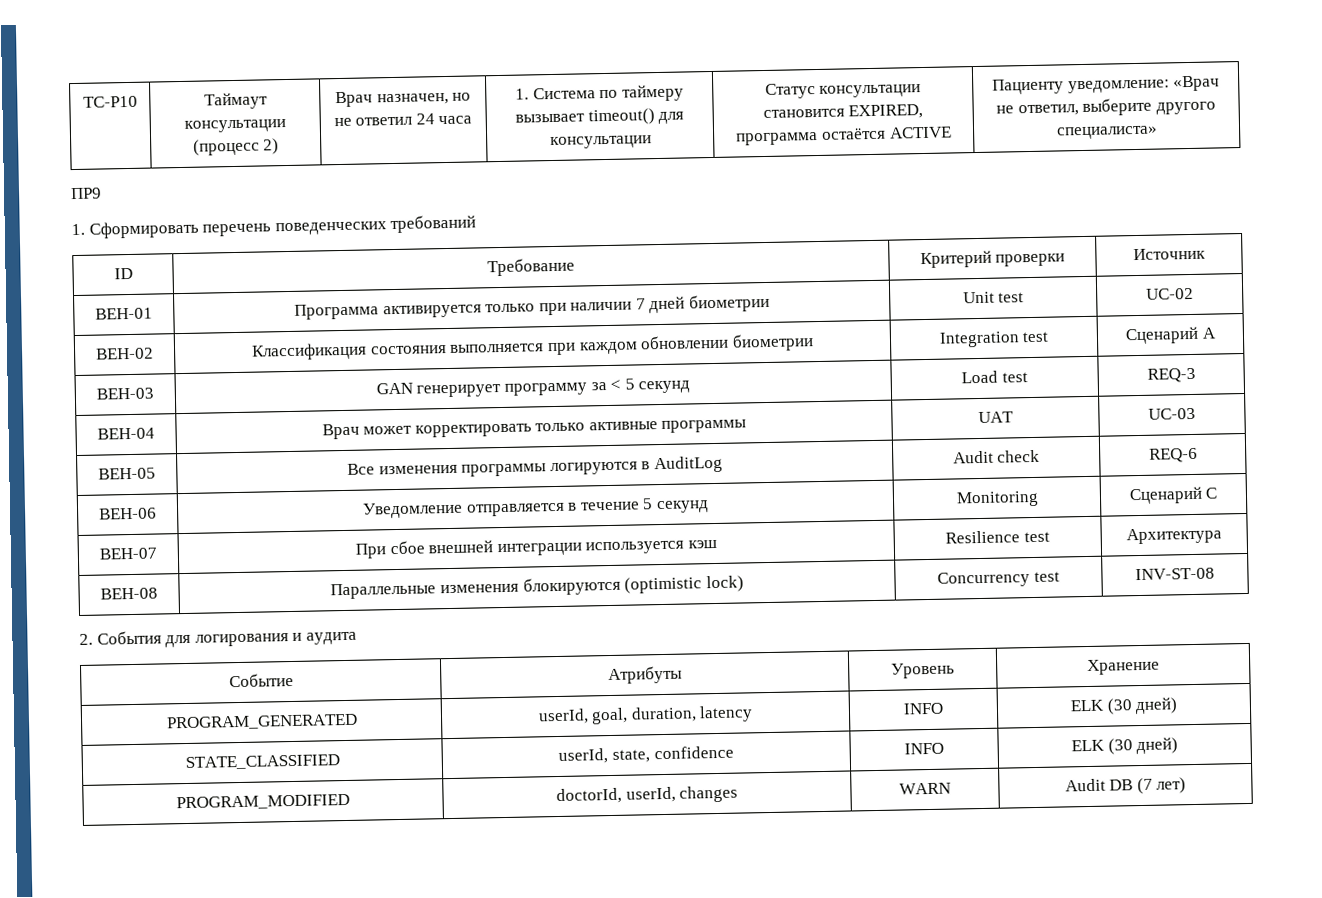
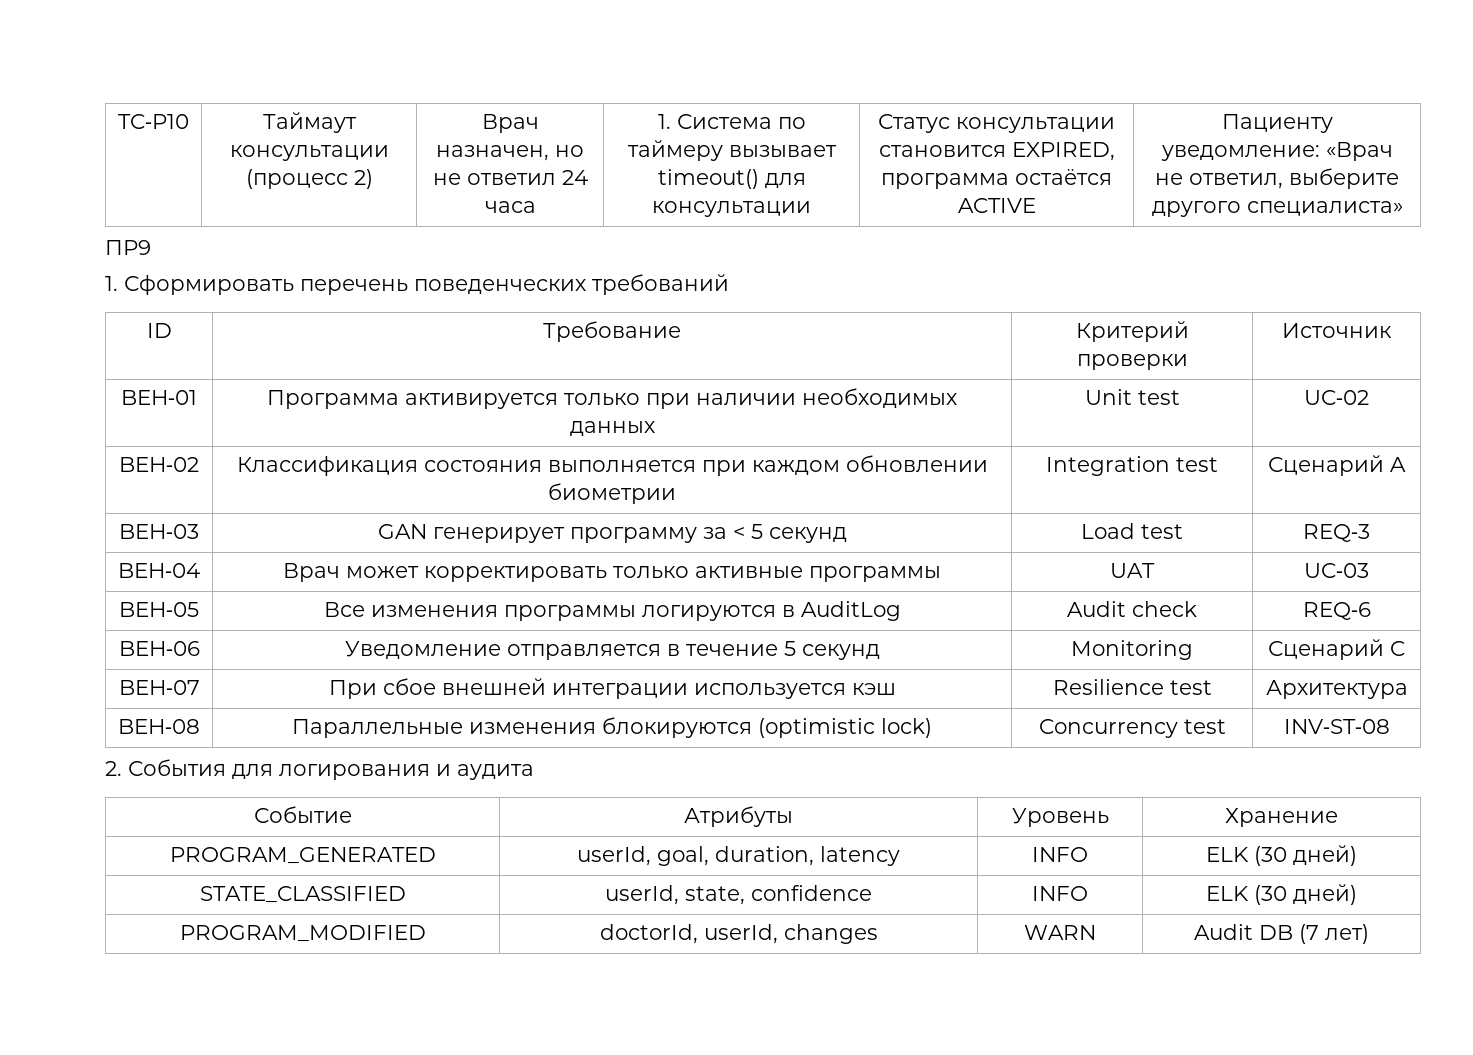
- BEH‑01 | Программа активируется только при наличии 7 дней биометрии | Unit test | UC‑02
+ BEH‑01 | Программа активируется только при наличии необходимых данных | Unit test | UC‑02

